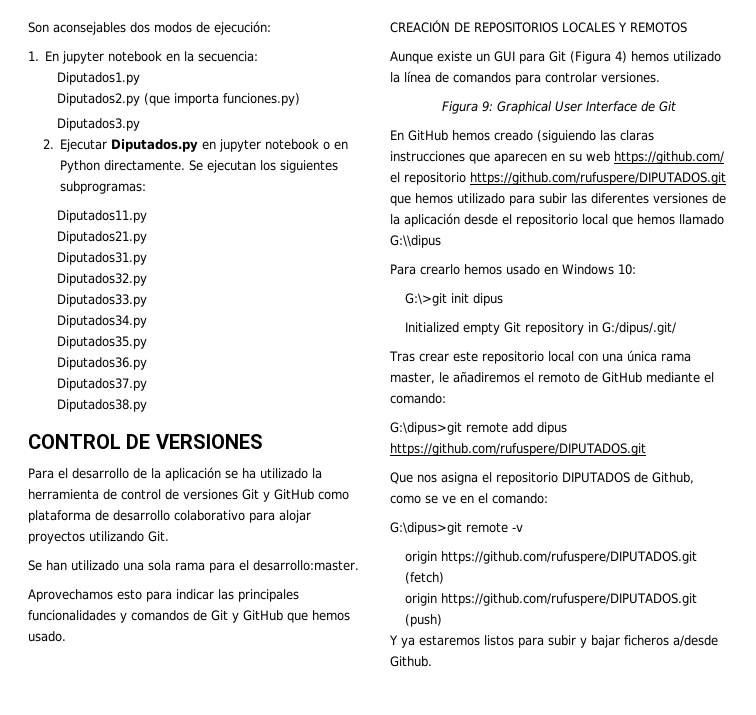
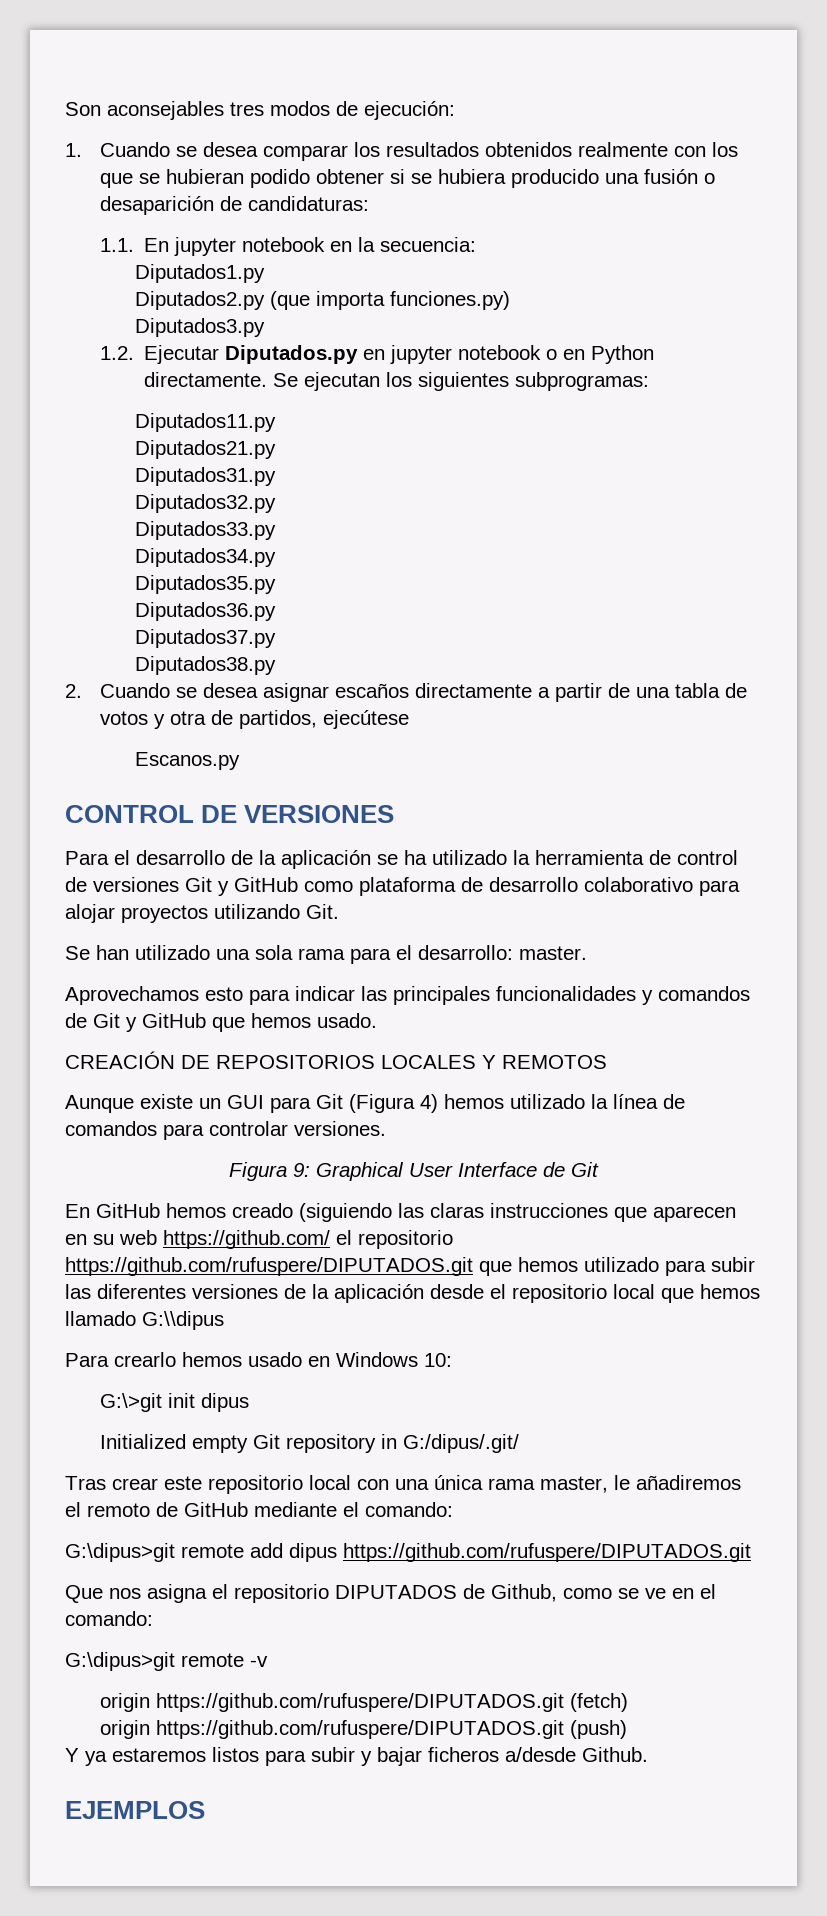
- Son aconsejables dos modos de ejecución:
+ Son aconsejables tres modos de ejecución:
- 1. En jupyter notebook en la secuencia:
+ 1. Cuando se desea comparar los resultados obtenidos realmente con los que se hubieran podido obtener si se hubiera producido una fusión o desaparición de candidaturas:
+ 1.1. En jupyter notebook en la secuencia:
- 2. Ejecutar Diputados.py en jupyter notebook o en Python directamente.
+ 1.2. Ejecutar Diputados.py en jupyter notebook o en Python directamente.
+ 2. Cuando se desea asignar escaños directamente a partir de una tabla de votos y otra de partidos, ejecútese
+ Escanos.py
- Se han utilizado una sola rama para el desarrollo:master.
+ Se han utilizado una sola rama para el desarrollo: master.
+ EJEMPLOS

